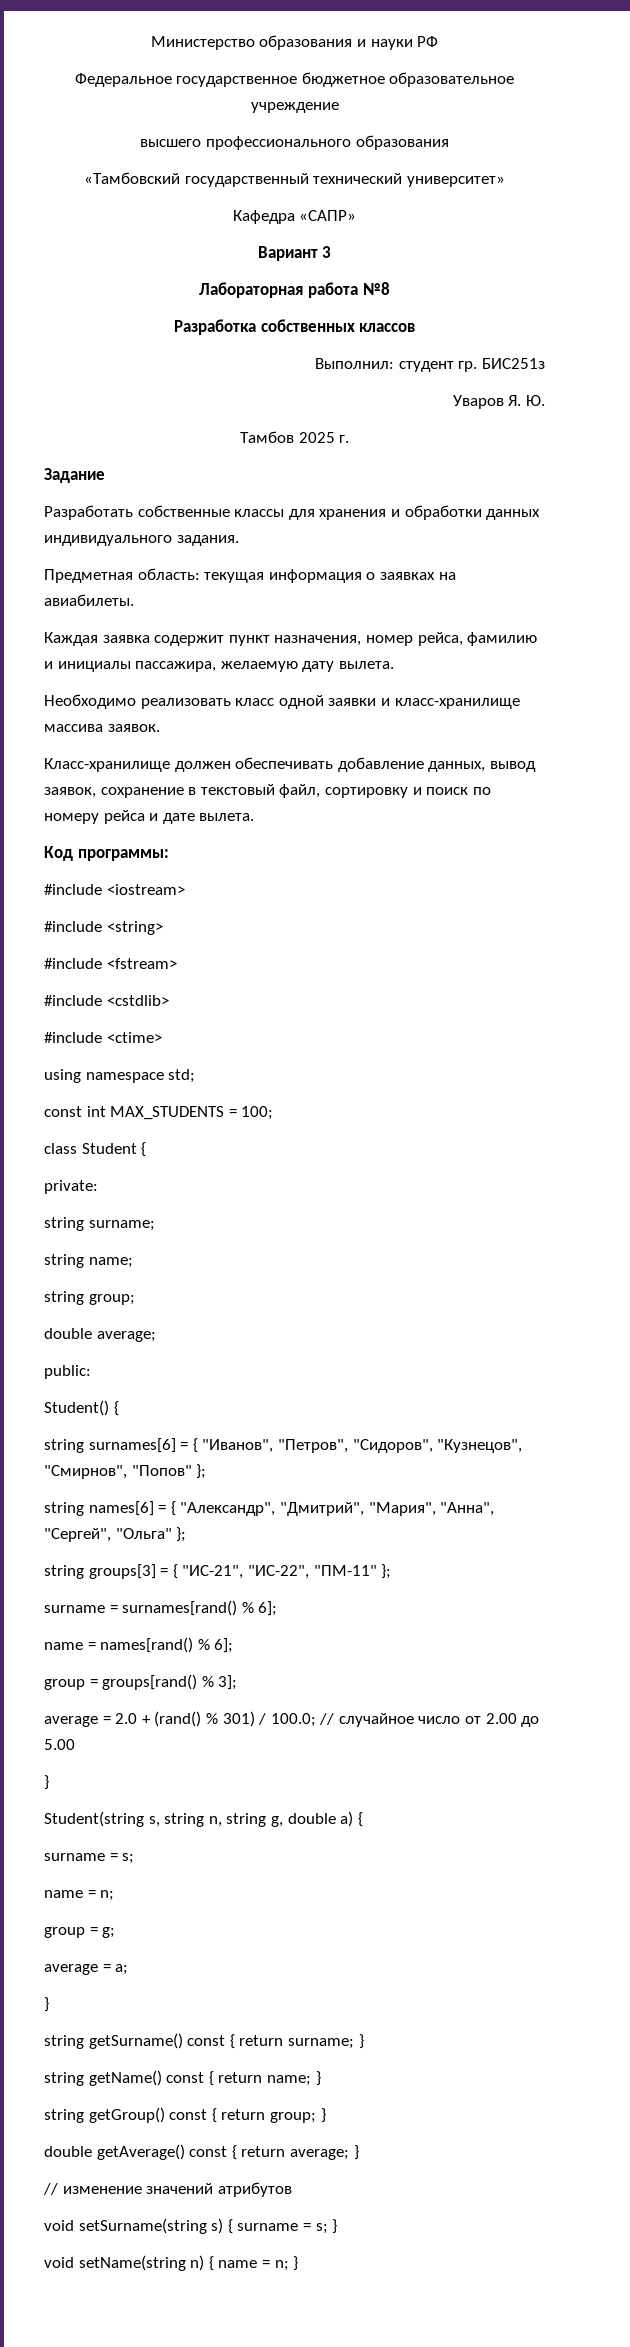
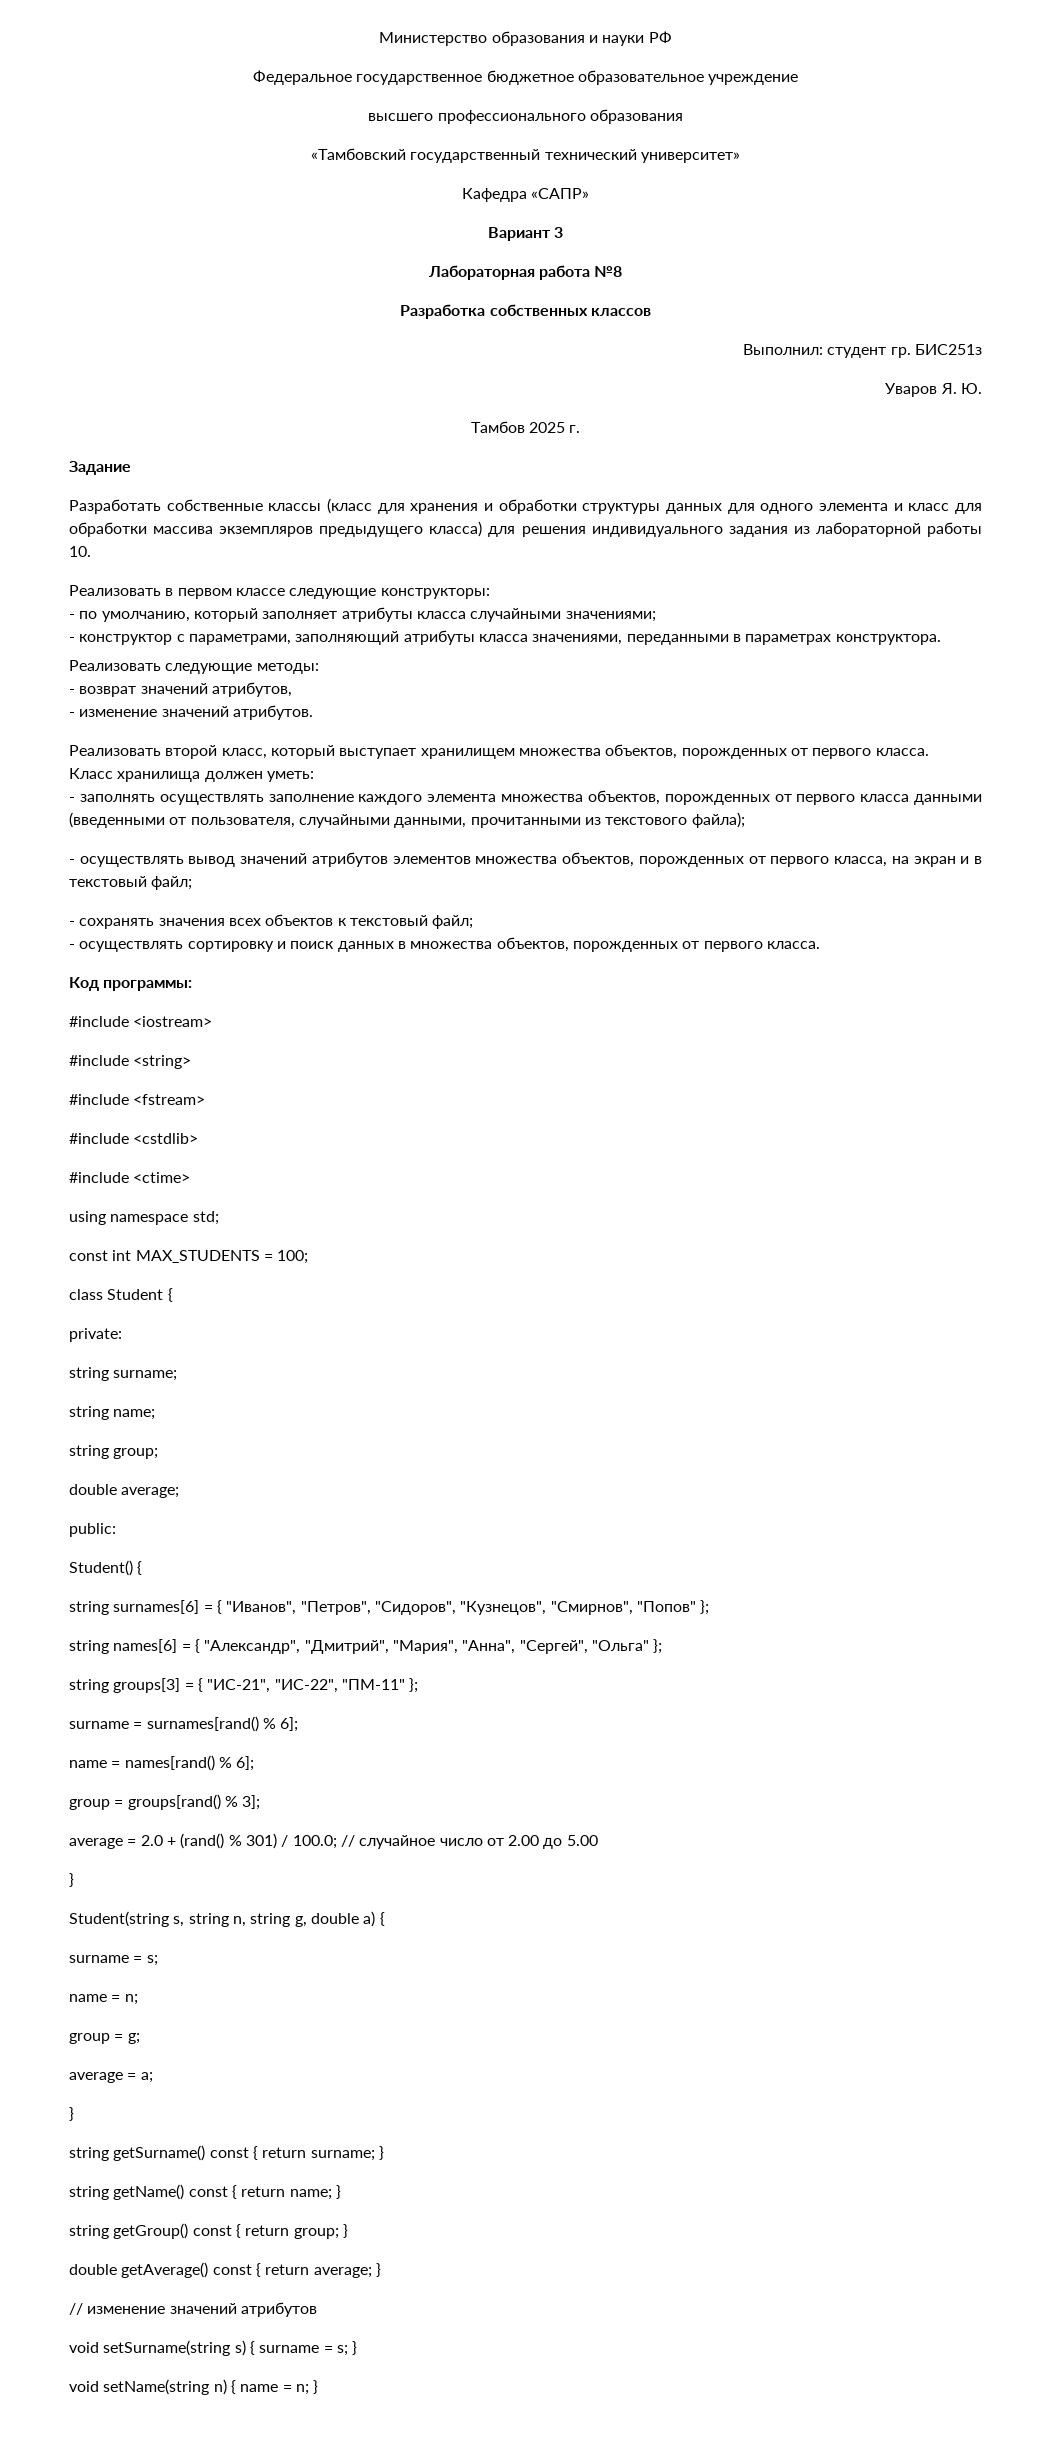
- Разработать собственные классы для хранения и обработки данных индивидуального задания.
- Предметная область: текущая информация о заявках на авиабилеты.
- Каждая заявка содержит пункт назначения, номер рейса, фамилию и инициалы пассажира, желаемую дату вылета.
- Необходимо реализовать класс одной заявки и класс-хранилище массива заявок.
- Класс-хранилище должен обеспечивать добавление данных, вывод заявок, сохранение в текстовый файл, сортировку и поиск по номеру рейса и дате вылета.
+ Разработать собственные классы (класс для хранения и обработки структуры данных для одного элемента и класс для обработки массива экземпляров предыдущего класса) для решения индивидуального задания из лабораторной работы 10.
+ Реализовать в первом классе следующие конструкторы:
+ - по умолчанию, который заполняет атрибуты класса случайными значениями;
+ - конструктор с параметрами, заполняющий атрибуты класса значениями, переданными в параметрах конструктора.
+ Реализовать следующие методы:
+ - возврат значений атрибутов,
+ - изменение значений атрибутов.
+ Реализовать второй класс, который выступает хранилищем множества объектов, порожденных от первого класса.
+ Класс хранилища должен уметь:
+ - заполнять осуществлять заполнение каждого элемента множества объектов, порожденных от первого класса данными (введенными от пользователя, случайными данными, прочитанными из текстового файла);
+ - осуществлять вывод значений атрибутов элементов множества объектов, порожденных от первого класса, на экран и в текстовый файл;
+ - сохранять значения всех объектов к текстовый файл;
+ - осуществлять сортировку и поиск данных в множества объектов, порожденных от первого класса.

